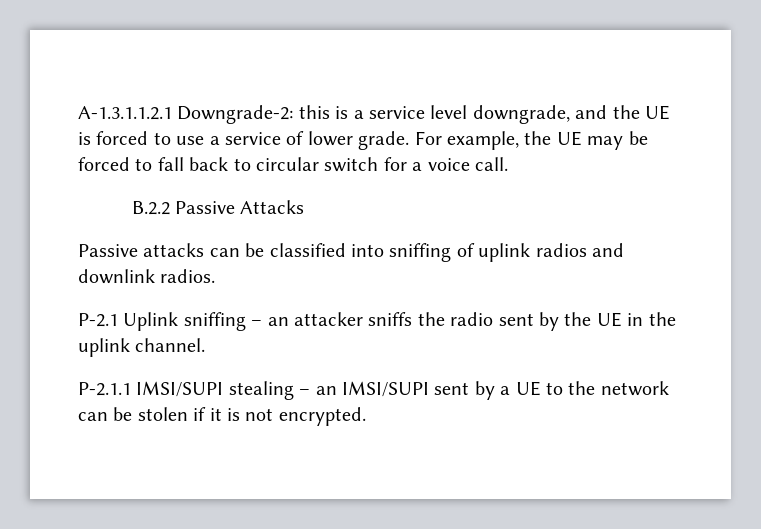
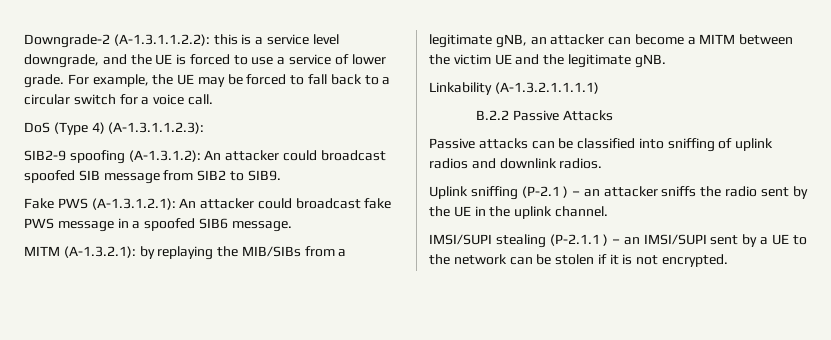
- A-1.3.1.1.2.1 Downgrade-2: this is a service level downgrade, and the UE is forced to use a service of lower grade.
+ Downgrade-2 (A-1.3.1.1.2.2): this is a service level downgrade, and the UE is forced to use a service of lower grade.
- For example, the UE may be forced to fall back to circular switch for a voice call.
+ For example, the UE may be forced to fall back to a circular switch for a voice call.
+ DoS (Type 4) (A-1.3.1.1.2.3):
+ SIB2-9 spoofing (A-1.3.1.2): An attacker could broadcast spoofed SIB message from SIB2 to SIB9.
+ Fake PWS (A-1.3.1.2.1): An attacker could broadcast fake PWS message in a spoofed SIB6 message.
+ MITM (A-1.3.2.1): by replaying the MIB/SIBs from a legitimate gNB, an attacker can become a MITM between the victim UE and the legitimate gNB.
+ Linkability (A-1.3.2.1.1.1.1)
- P-2.1 Uplink sniffing – an attacker sniffs the radio sent by the UE in the uplink channel.
+ Uplink sniffing (P-2.1 ) – an attacker sniffs the radio sent by the UE in the uplink channel.
- P-2.1.1 IMSI/SUPI stealing – an IMSI/SUPI sent by a UE to the network can be stolen if it is not encrypted.
+ IMSI/SUPI stealing (P-2.1.1 ) – an IMSI/SUPI sent by a UE to the network can be stolen if it is not encrypted.

